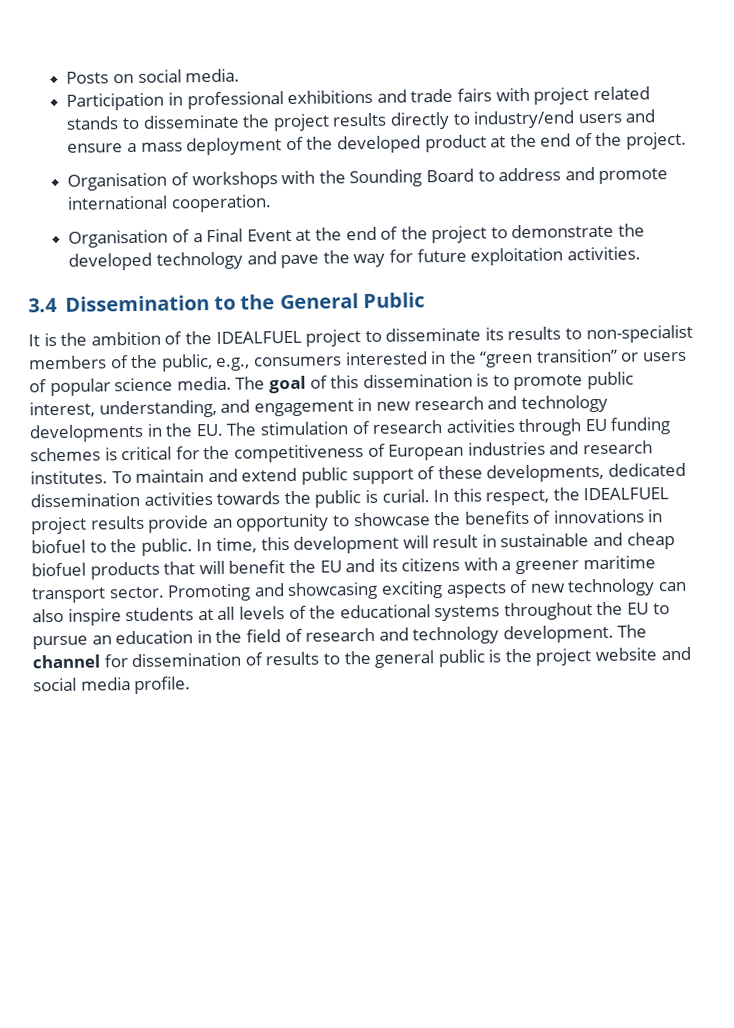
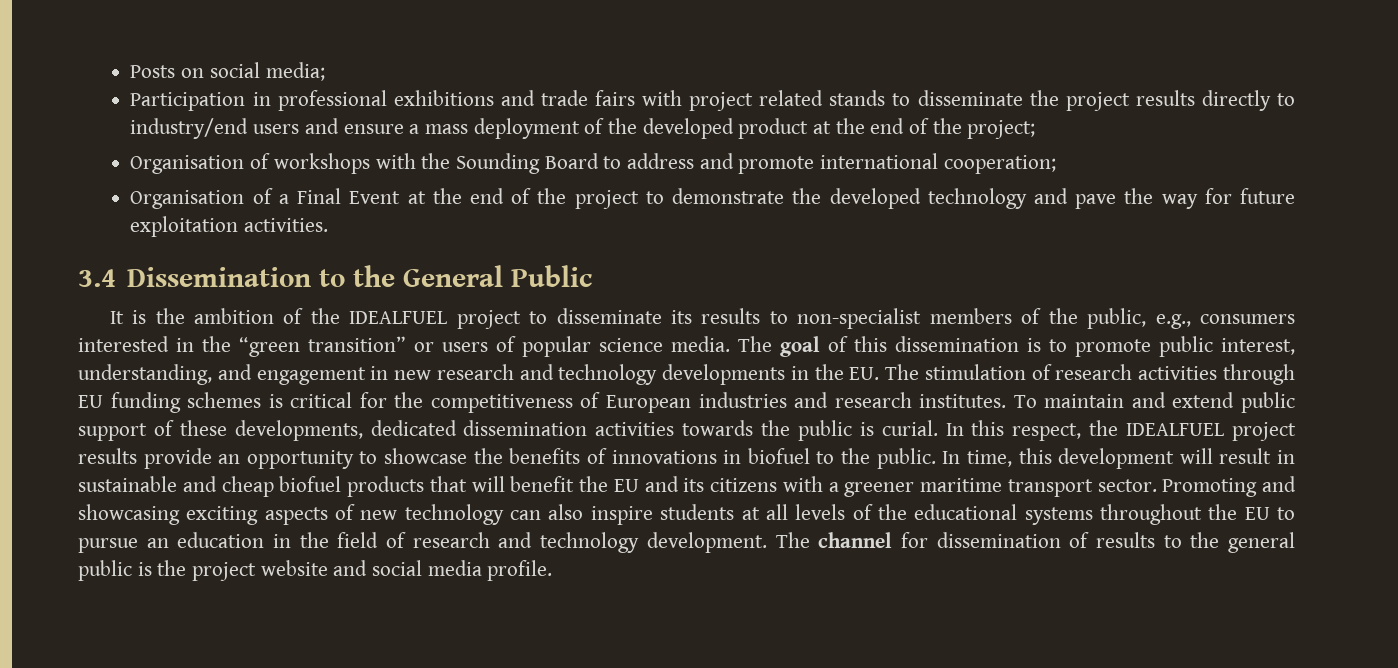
- Posts on social media.
+ Posts on social media;
- Participation in professional exhibitions and trade fairs with project related stands to disseminate the project results directly to industry/end users and ensure a mass deployment of the developed product at the end of the project.
+ Participation in professional exhibitions and trade fairs with project related stands to disseminate the project results directly to industry/end users and ensure a mass deployment of the developed product at the end of the project;
- Organisation of workshops with the Sounding Board to address and promote international cooperation.
+ Organisation of workshops with the Sounding Board to address and promote international cooperation;

